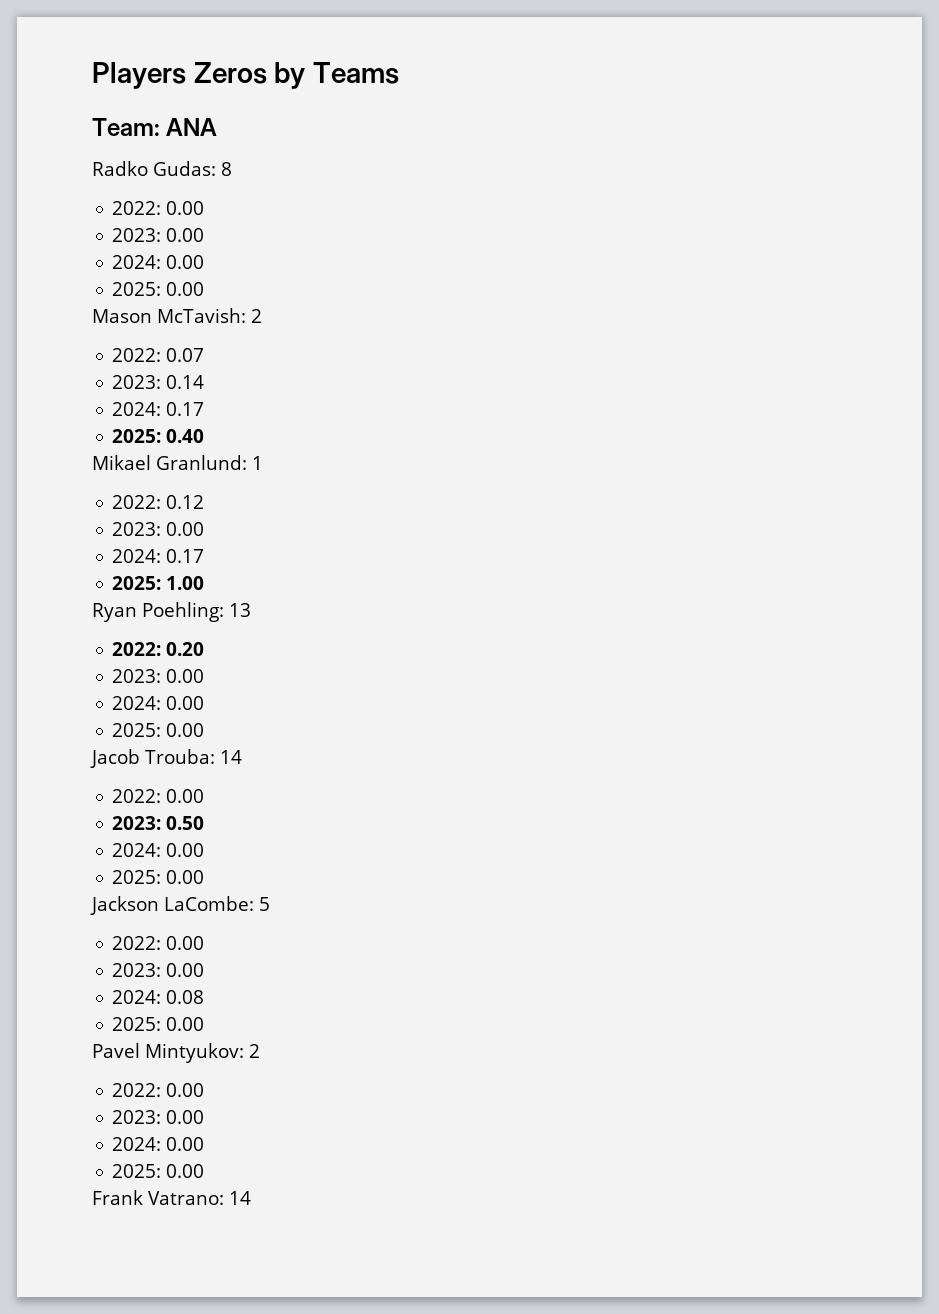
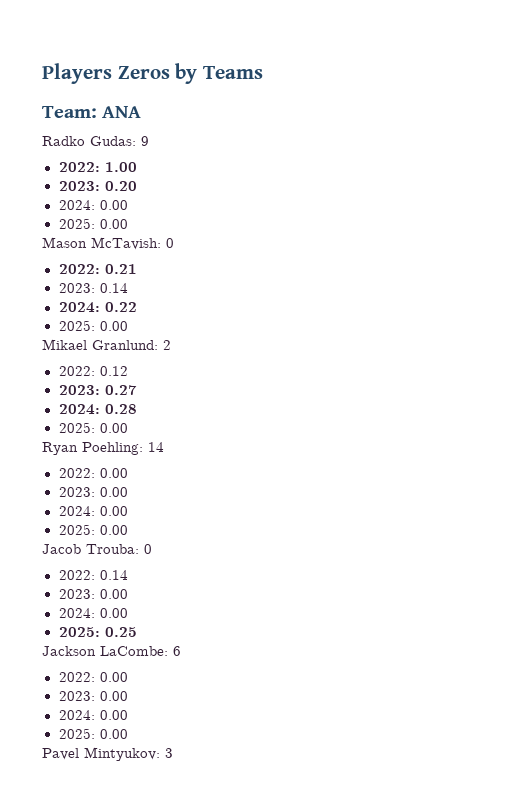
- Radko Gudas: 8
+ Radko Gudas: 9
+ 2022: 1.00
+ 2023: 0.20
+ 2024: 0.00
+ 2025: 0.00
+ Mason McTavish: 0
+ 2022: 0.21
+ 2023: 0.14
+ 2024: 0.22
+ 2025: 0.00
+ Mikael Granlund: 2
+ 2022: 0.12
+ 2023: 0.27
+ 2024: 0.28
+ 2025: 0.00
+ Ryan Poehling: 14
  2022: 0.00
  2023: 0.00
  2024: 0.00
  2025: 0.00
- Mason McTavish: 2
- 2022: 0.07
- 2023: 0.14
- 2024: 0.17
- 2025: 0.40
- Mikael Granlund: 1
- 2022: 0.12
- 2023: 0.00
- 2024: 0.17
- 2025: 1.00
- Ryan Poehling: 13
- 2022: 0.20
+ Jacob Trouba: 0
+ 2022: 0.14
  2023: 0.00
  2024: 0.00
- 2025: 0.00
- Jacob Trouba: 14
- 2022: 0.00
- 2023: 0.50
- 2024: 0.00
- 2025: 0.00
- Jackson LaCombe: 5
- 2022: 0.00
- 2023: 0.00
- 2024: 0.08
- 2025: 0.00
- Pavel Mintyukov: 2
+ 2025: 0.25
+ Jackson LaCombe: 6
  2022: 0.00
  2023: 0.00
  2024: 0.00
  2025: 0.00
- Frank Vatrano: 14
+ Pavel Mintyukov: 3

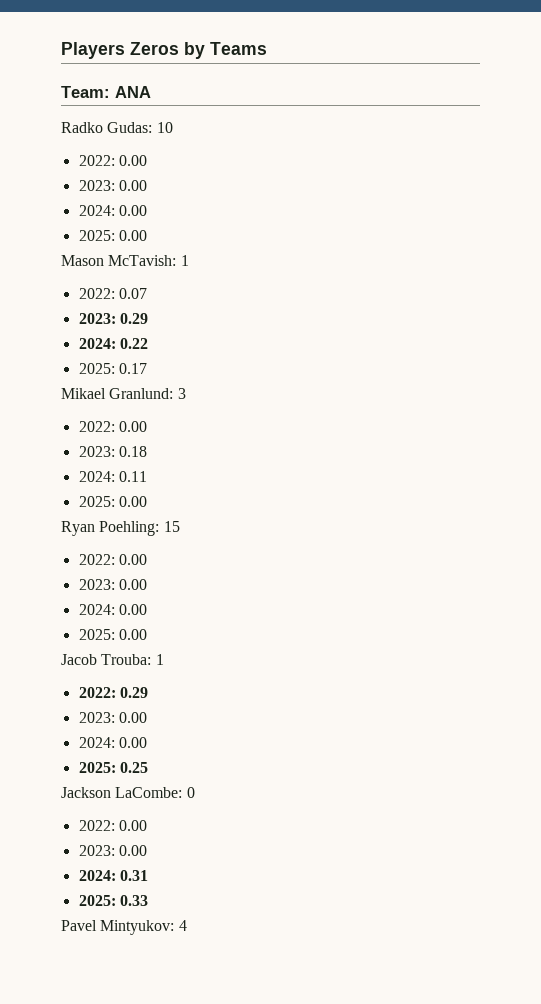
- Radko Gudas: 9
- 2022: 1.00
- 2023: 0.20
+ Radko Gudas: 10
+ 2022: 0.00
+ 2023: 0.00
- Mason McTavish: 0
- 2022: 0.21
- 2023: 0.14
+ Mason McTavish: 1
+ 2022: 0.07
+ 2023: 0.29
  2024: 0.22
- 2025: 0.00
+ 2025: 0.17
- Mikael Granlund: 2
- 2022: 0.12
- 2023: 0.27
- 2024: 0.28
+ Mikael Granlund: 3
+ 2022: 0.00
+ 2023: 0.18
+ 2024: 0.11
- Ryan Poehling: 14
+ Ryan Poehling: 15
- Jacob Trouba: 0
- 2022: 0.14
+ Jacob Trouba: 1
+ 2022: 0.29
- Jackson LaCombe: 6
+ Jackson LaCombe: 0
  2022: 0.00
  2023: 0.00
- 2024: 0.00
- 2025: 0.00
+ 2024: 0.31
+ 2025: 0.33
- Pavel Mintyukov: 3
+ Pavel Mintyukov: 4

